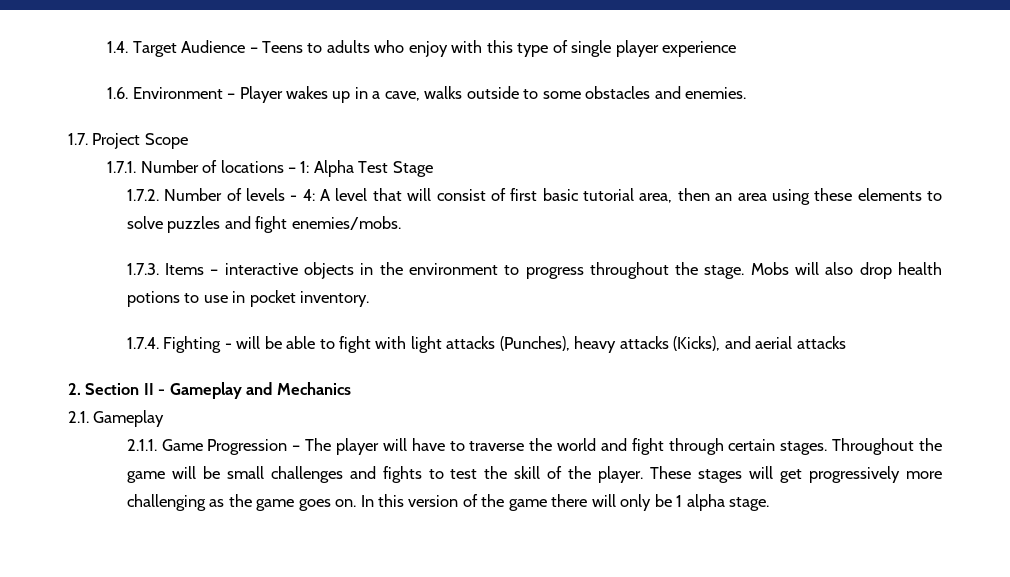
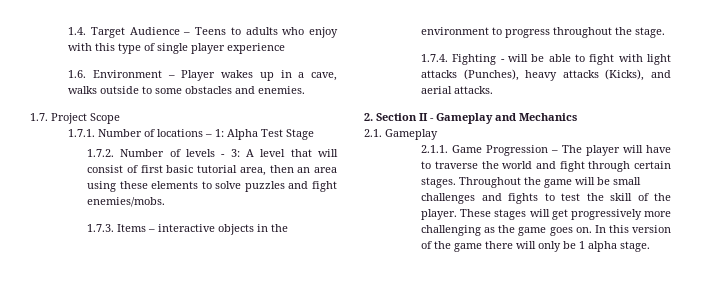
- 1.7.2. Number of levels - 4: A level that will consist of first basic tutorial area, then an area using these elements to solve puzzles and fight enemies/mobs.
+ 1.7.2. Number of levels - 3: A level that will consist of first basic tutorial area, then an area using these elements to solve puzzles and fight enemies/mobs.
- Mobs will also drop health potions to use in pocket inventory.
- 1.7.4. Fighting - will be able to fight with light attacks (Punches), heavy attacks (Kicks), and aerial attacks
+ 1.7.4. Fighting - will be able to fight with light attacks (Punches), heavy attacks (Kicks), and aerial attacks.

